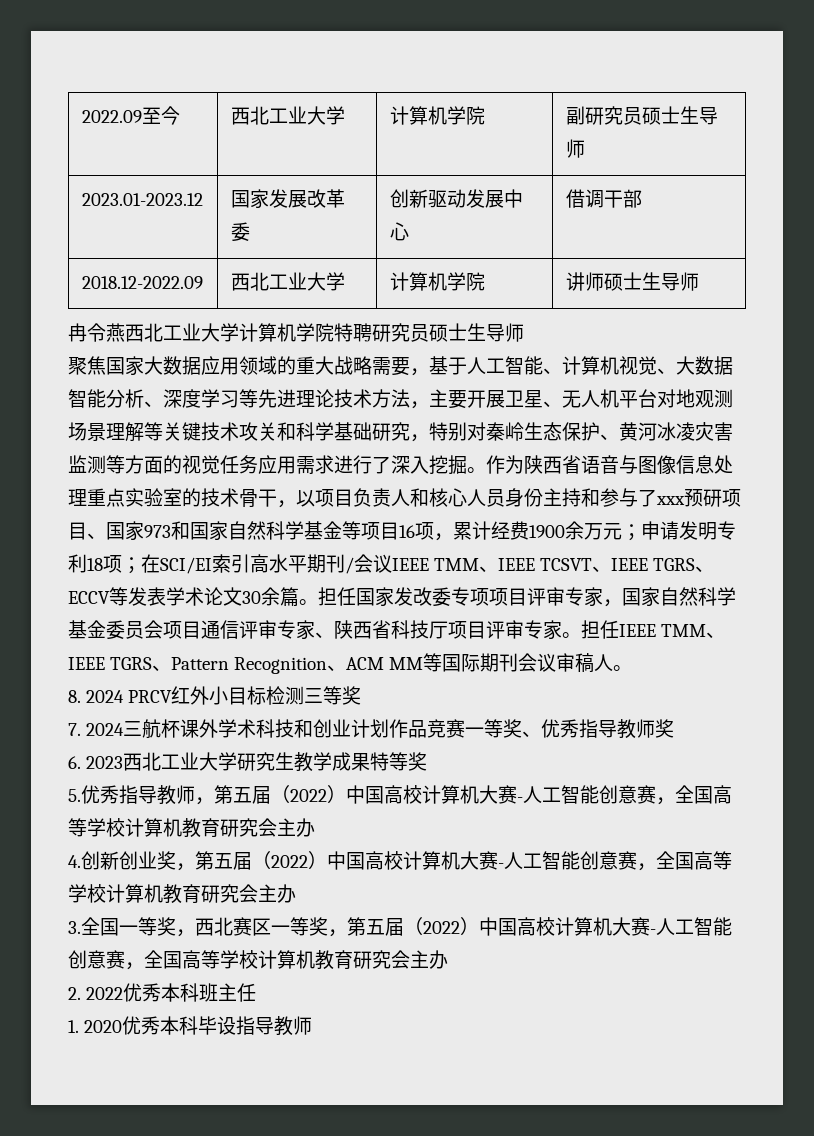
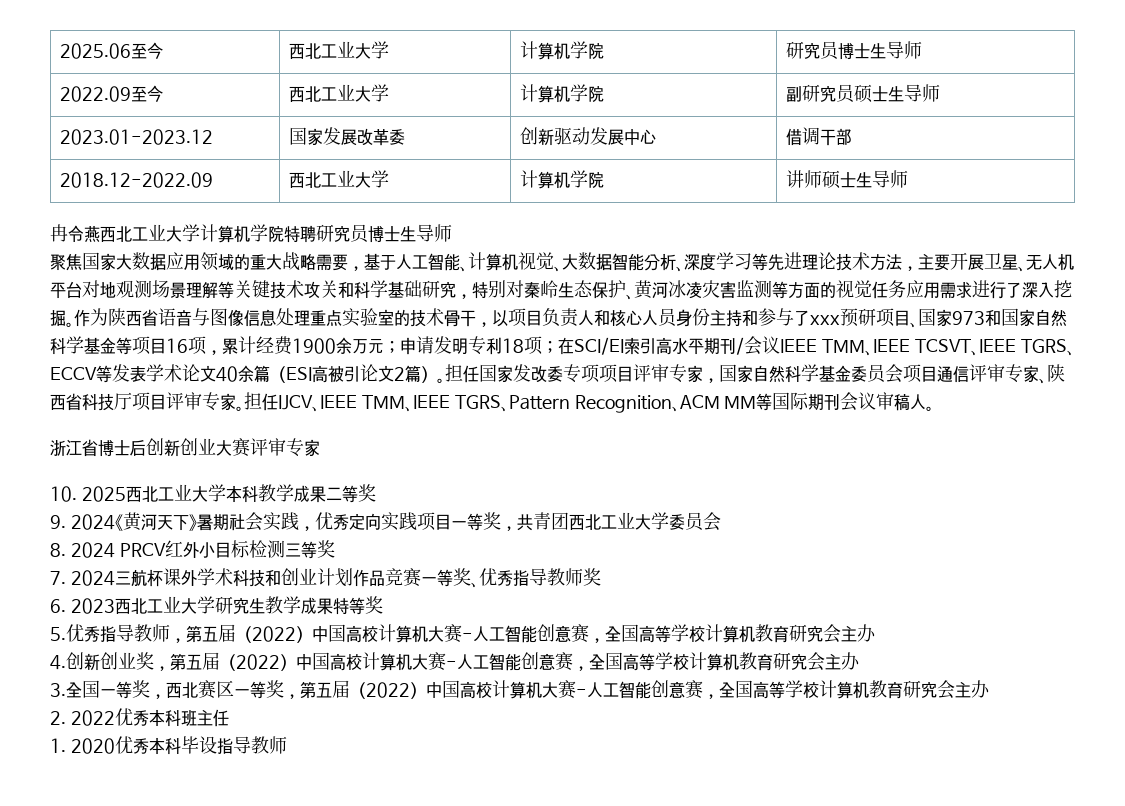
+ 2025.06至今 | 西北工业大学 | 计算机学院 | 研究员博士生导师
- 冉令燕西北工业大学计算机学院特聘研究员硕士生导师
+ 冉令燕西北工业大学计算机学院特聘研究员博士生导师
- 在SCI/EI索引高水平期刊/会议IEEE TMM、IEEE TCSVT、IEEE TGRS、ECCV等发表学术论文30余篇。
+ 在SCI/EI索引高水平期刊/会议IEEE TMM、IEEE TCSVT、IEEE TGRS、ECCV等发表学术论文40余篇（ESI高被引论文2篇）。
- 担任IEEE TMM、IEEE TGRS、Pattern Recognition、ACM MM等国际期刊会议审稿人。
+ 担任IJCV、IEEE TMM、IEEE TGRS、Pattern Recognition、ACM MM等国际期刊会议审稿人。
+ 浙江省博士后创新创业大赛评审专家
+ 10. 2025西北工业大学本科教学成果二等奖
+ 9. 2024《黄河天下》暑期社会实践，优秀定向实践项目一等奖，共青团西北工业大学委员会

